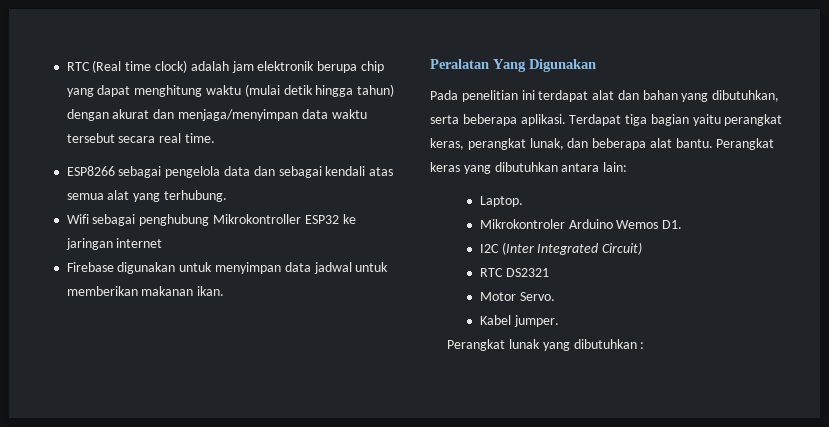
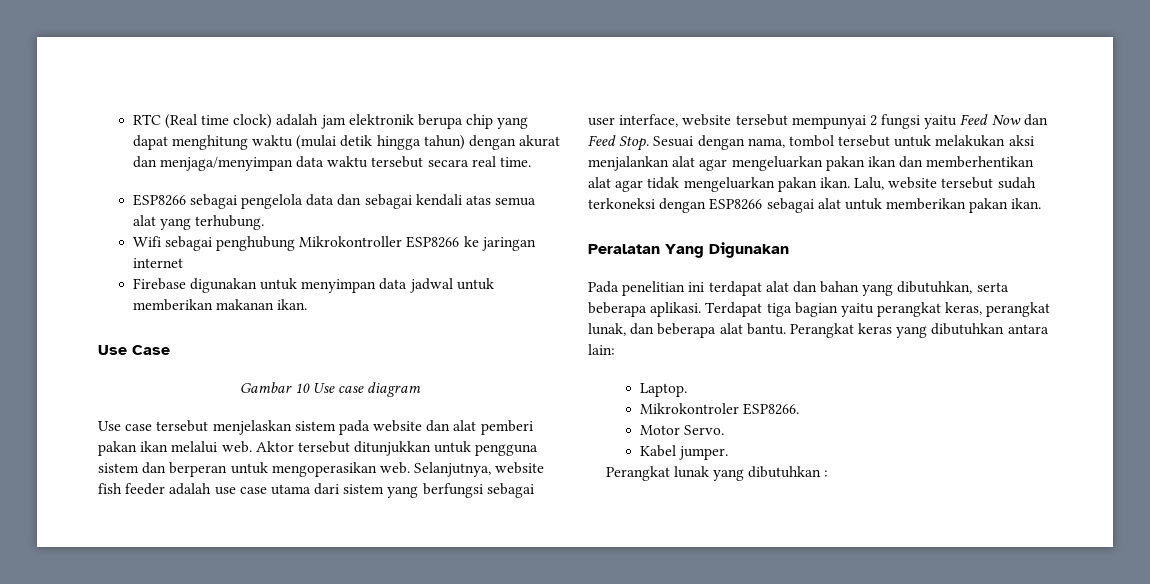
- Wifi sebagai penghubung Mikrokontroller ESP32 ke jaringan internet
+ Wifi sebagai penghubung Mikrokontroller ESP8266 ke jaringan internet
+ Use Case
+ Gambar 10 Use case diagram
+ Use case tersebut menjelaskan sistem pada website dan alat pemberi pakan ikan melalui web. Aktor tersebut ditunjukkan untuk pengguna sistem dan berperan untuk mengoperasikan web. Selanjutnya, website fish feeder adalah use case utama dari sistem yang berfungsi sebagai user interface, website tersebut mempunyai 2 fungsi yaitu Feed Now dan Feed Stop. Sesuai dengan nama, tombol tersebut untuk melakukan aksi menjalankan alat agar mengeluarkan pakan ikan dan memberhentikan alat agar tidak mengeluarkan pakan ikan. Lalu, website tersebut sudah terkoneksi dengan ESP8266 sebagai alat untuk memberikan pakan ikan.
- Mikrokontroler Arduino Wemos D1.
- I2C (Inter Integrated Circuit)
- RTC DS2321
+ Mikrokontroler ESP8266.

